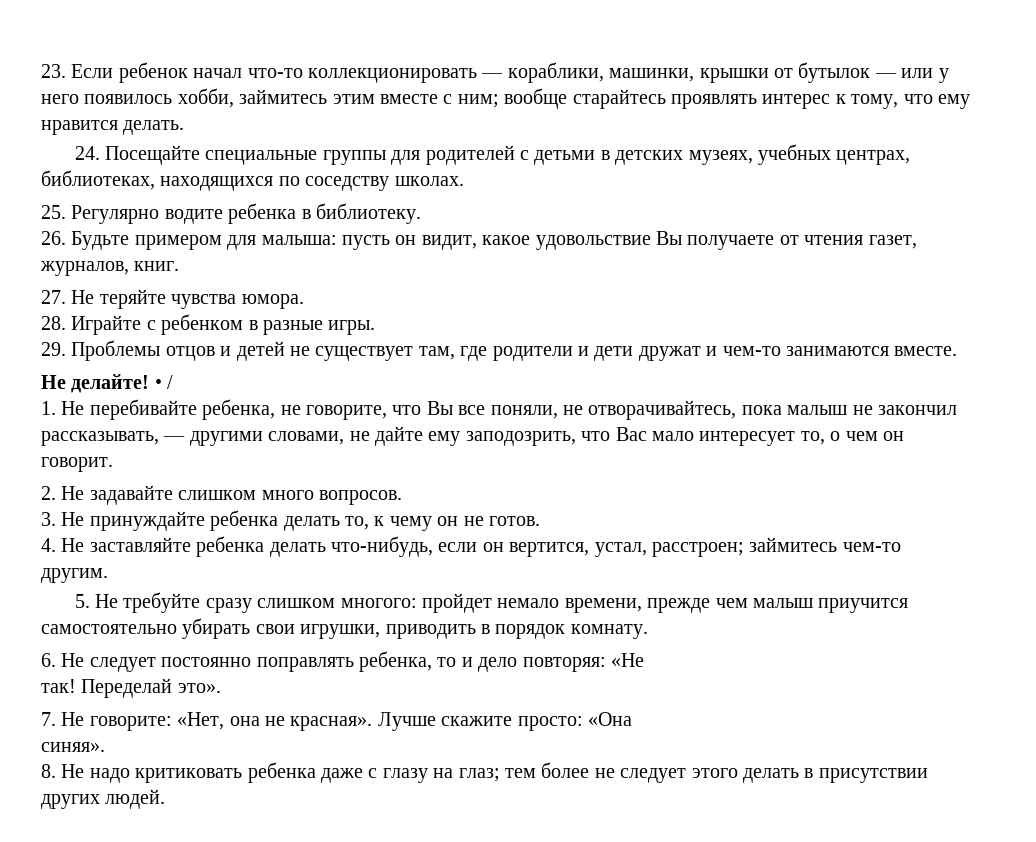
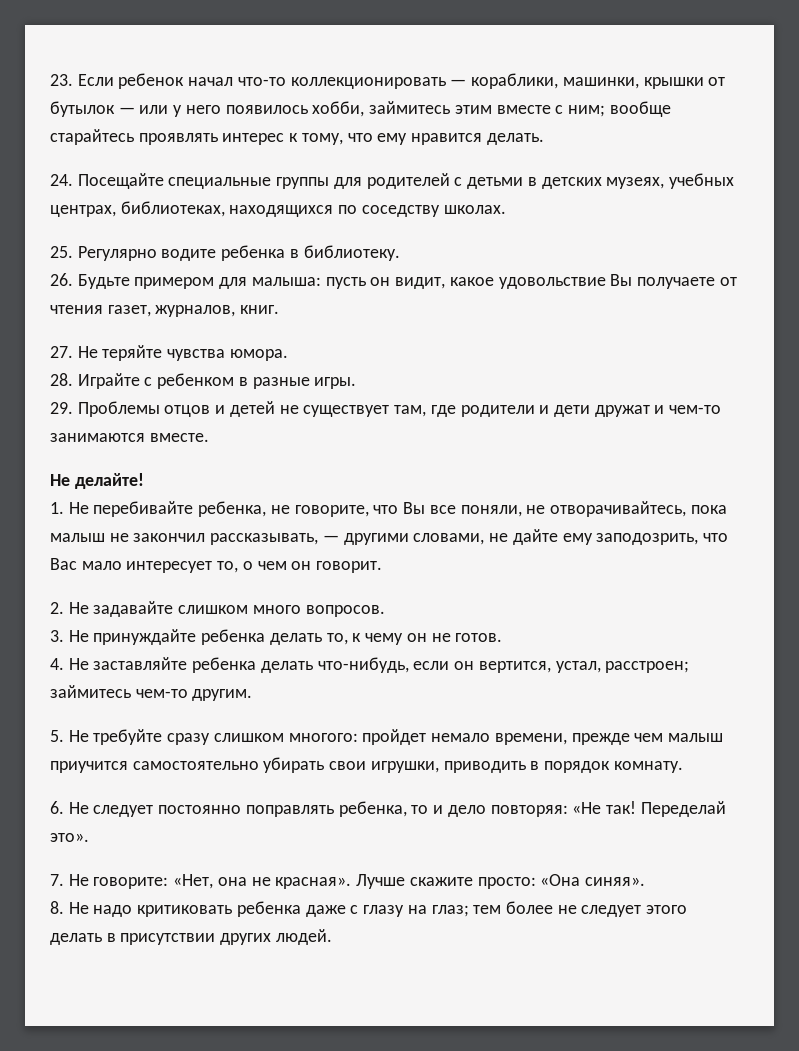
- • /
- 6. Не следует постоянно поправлять ребенка, то и дело повторяя: «Не
- так!
+ 6. Не следует постоянно поправлять ребенка, то и дело повторяя: «Не так!
- Лучше скажите просто: «Она
- синяя».
+ Лучше скажите просто: «Она синяя».

